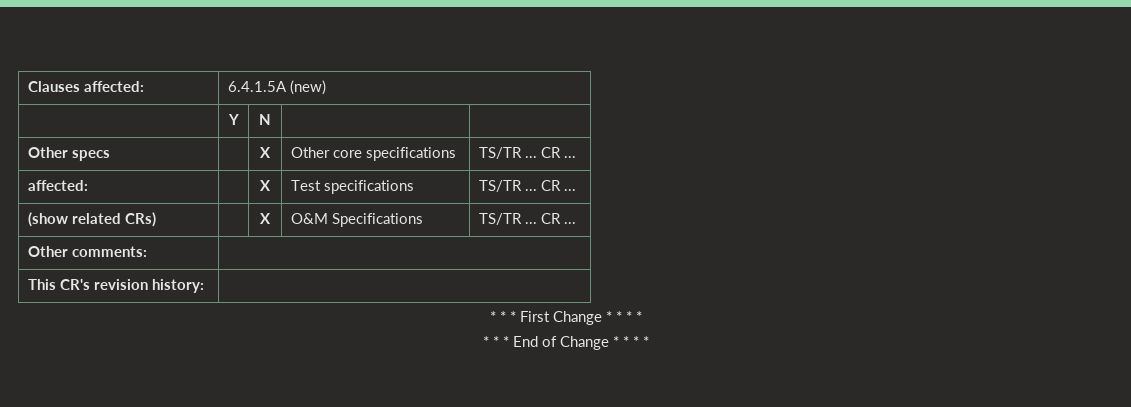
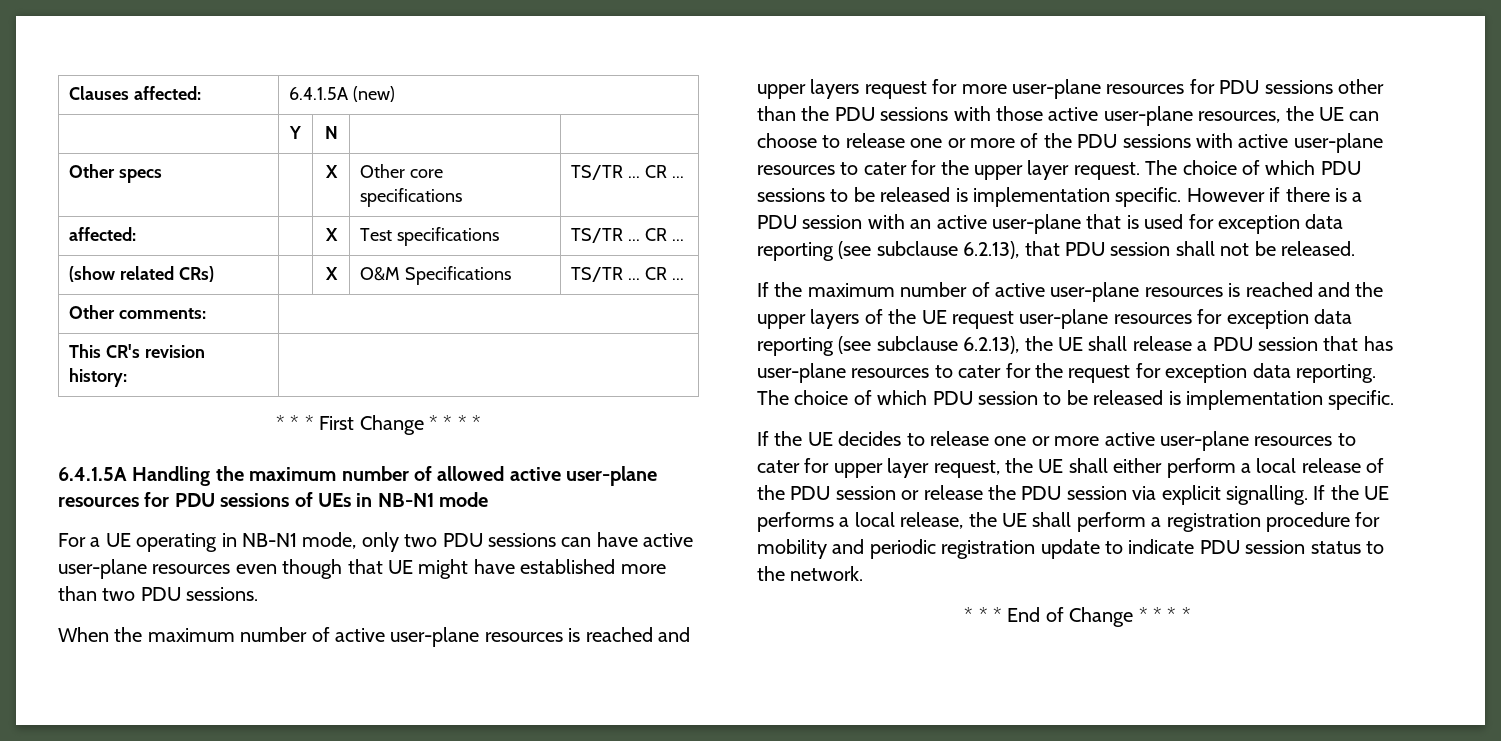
+ 6.4.1.5A Handling the maximum number of allowed active user-plane resources for PDU sessions of UEs in NB-N1 mode
+ For a UE operating in NB-N1 mode, only two PDU sessions can have active user-plane resources even though that UE might have established more than two PDU sessions.
+ When the maximum number of active user-plane resources is reached and upper layers request for more user-plane resources for PDU sessions other than the PDU sessions with those active user-plane resources, the UE can choose to release one or more of the PDU sessions with active user-plane resources to cater for the upper layer request. The choice of which PDU sessions to be released is implementation specific. However if there is a PDU session with an active user-plane that is used for exception data reporting (see subclause 6.2.13), that PDU session shall not be released.
+ If the maximum number of active user-plane resources is reached and the upper layers of the UE request user-plane resources for exception data reporting (see subclause 6.2.13), the UE shall release a PDU session that has user-plane resources to cater for the request for exception data reporting. The choice of which PDU session to be released is implementation specific.
+ If the UE decides to release one or more active user-plane resources to cater for upper layer request, the UE shall either perform a local release of the PDU session or release the PDU session via explicit signalling. If the UE performs a local release, the UE shall perform a registration procedure for mobility and periodic registration update to indicate PDU session status to the network.

